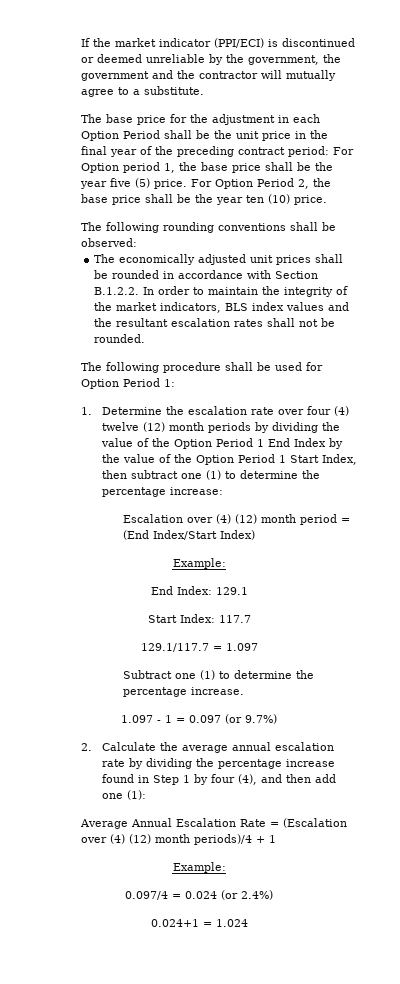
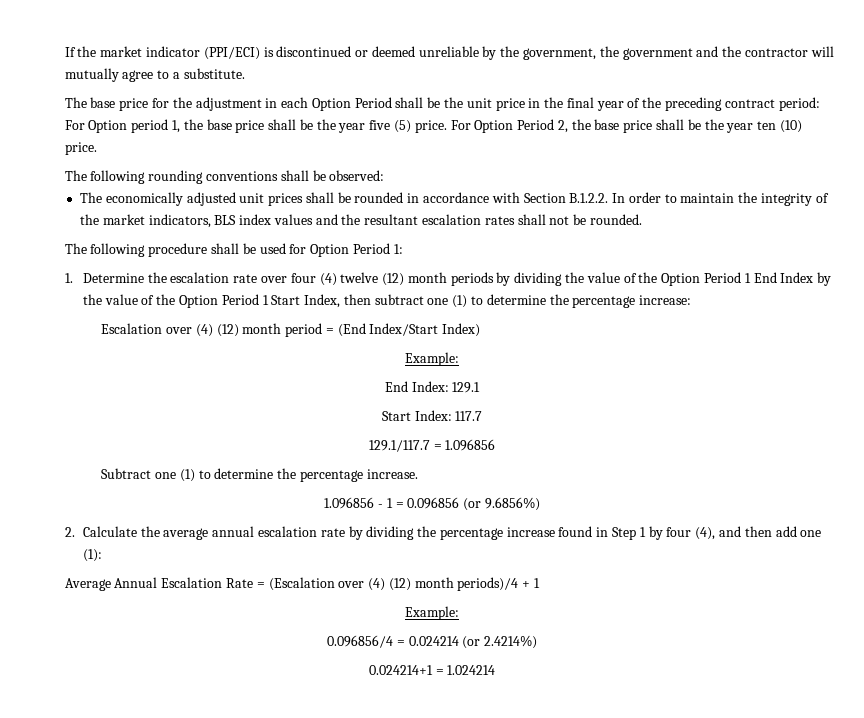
- 129.1/117.7 = 1.097
+ 129.1/117.7 = 1.096856
- 1.097 - 1 = 0.097 (or 9.7%)
+ 1.096856 - 1 = 0.096856 (or 9.6856%)
- 0.097/4 = 0.024 (or 2.4%)
- 0.024+1 = 1.024
+ 0.096856/4 = 0.024214 (or 2.4214%)
+ 0.024214+1 = 1.024214

